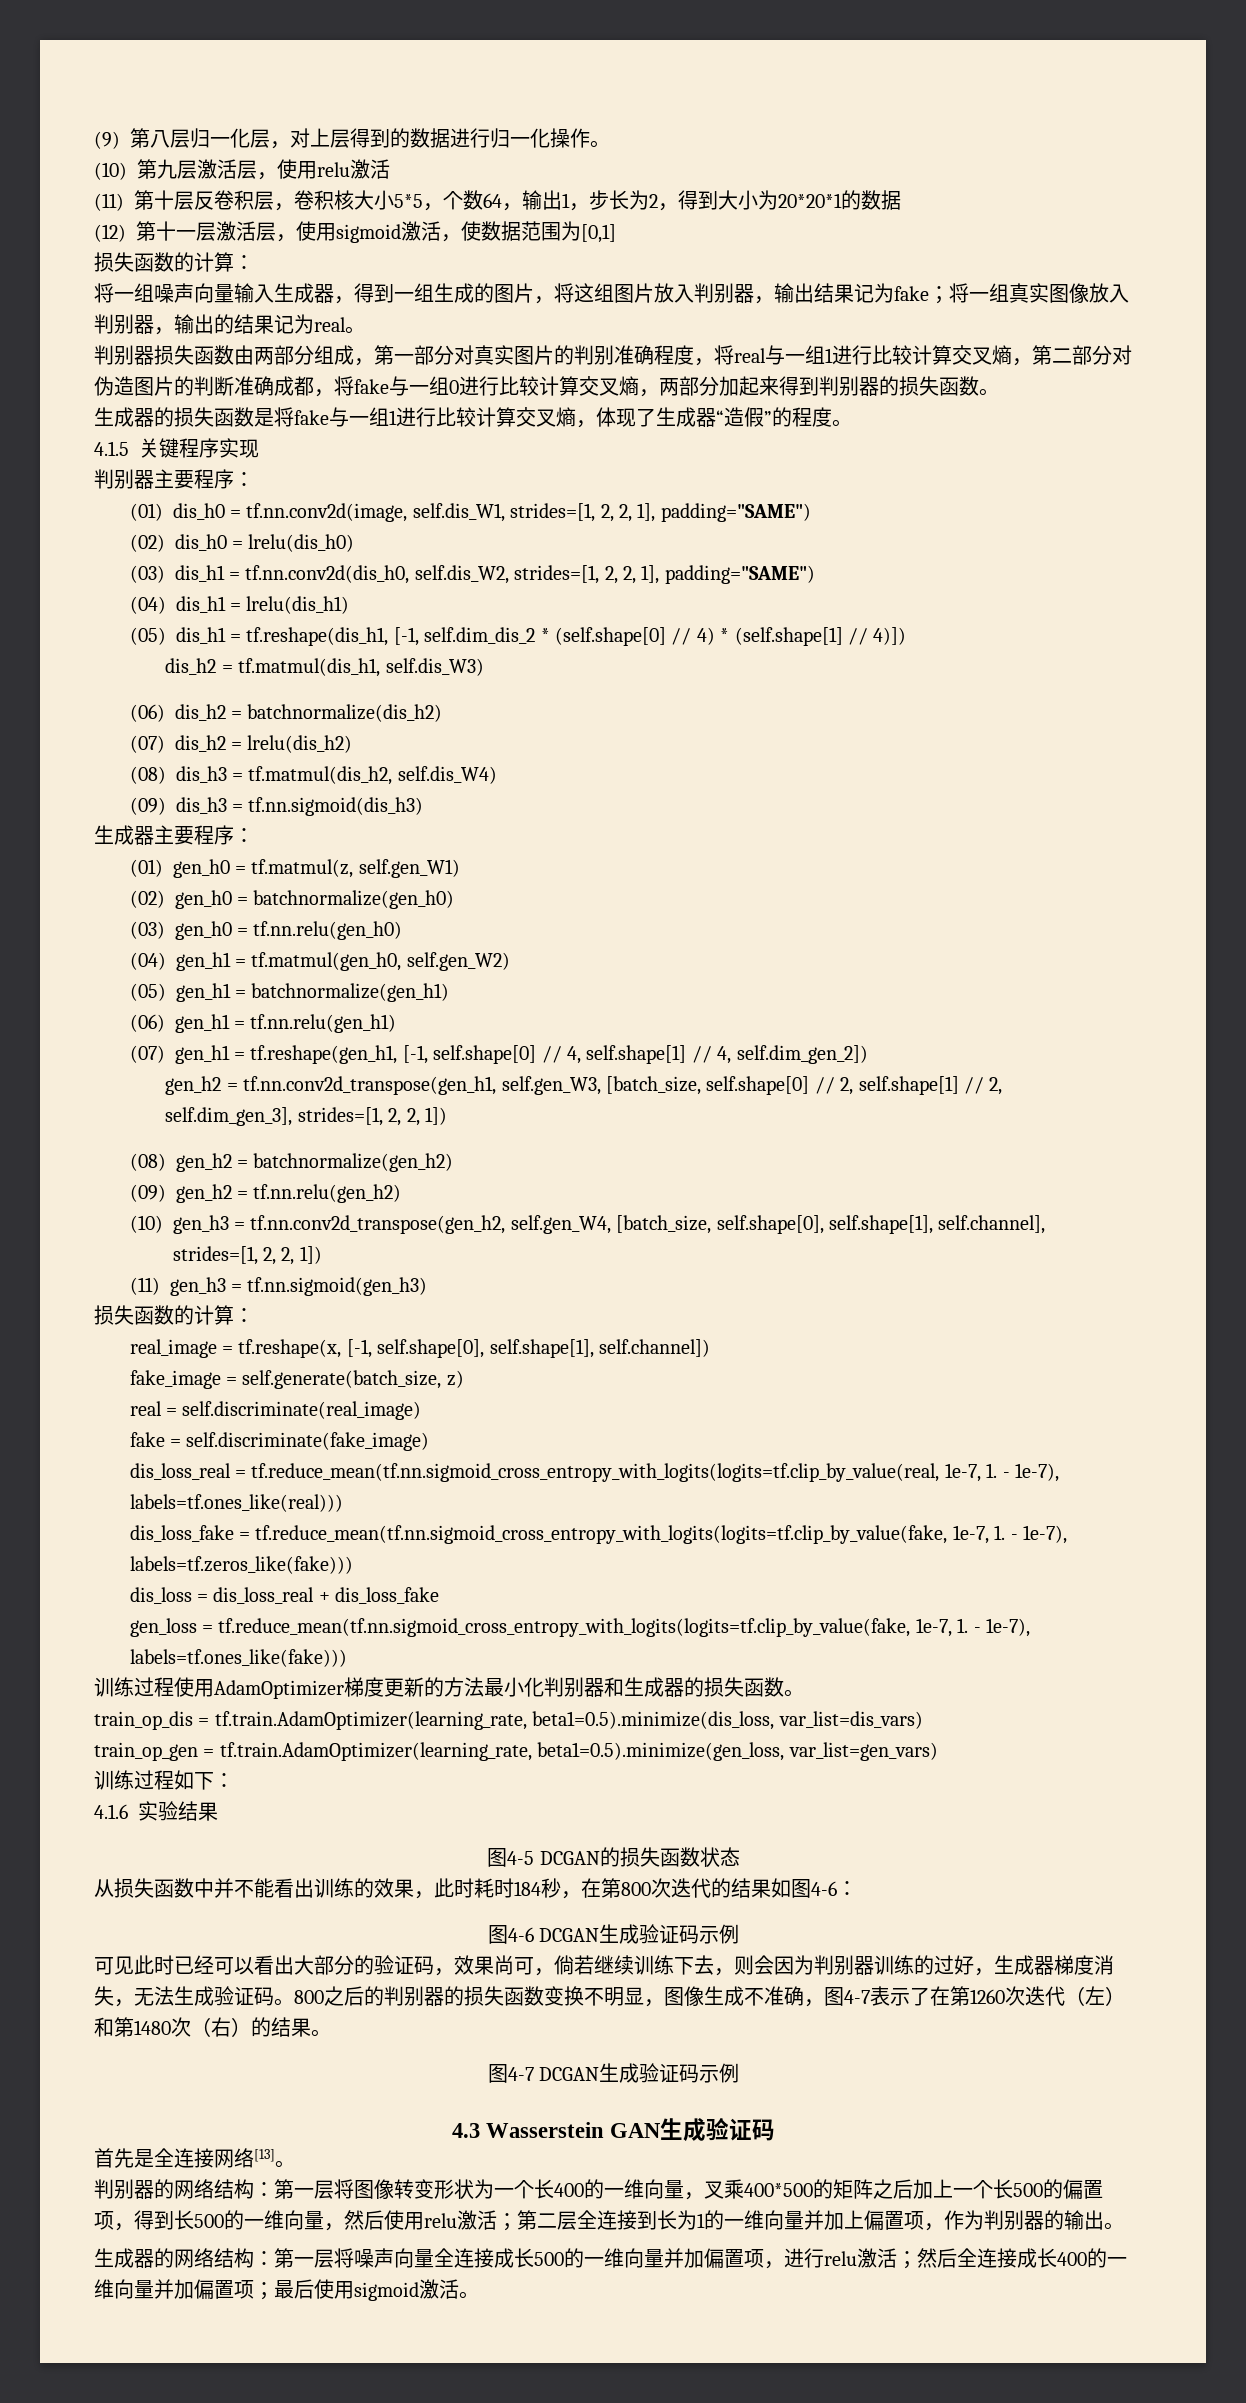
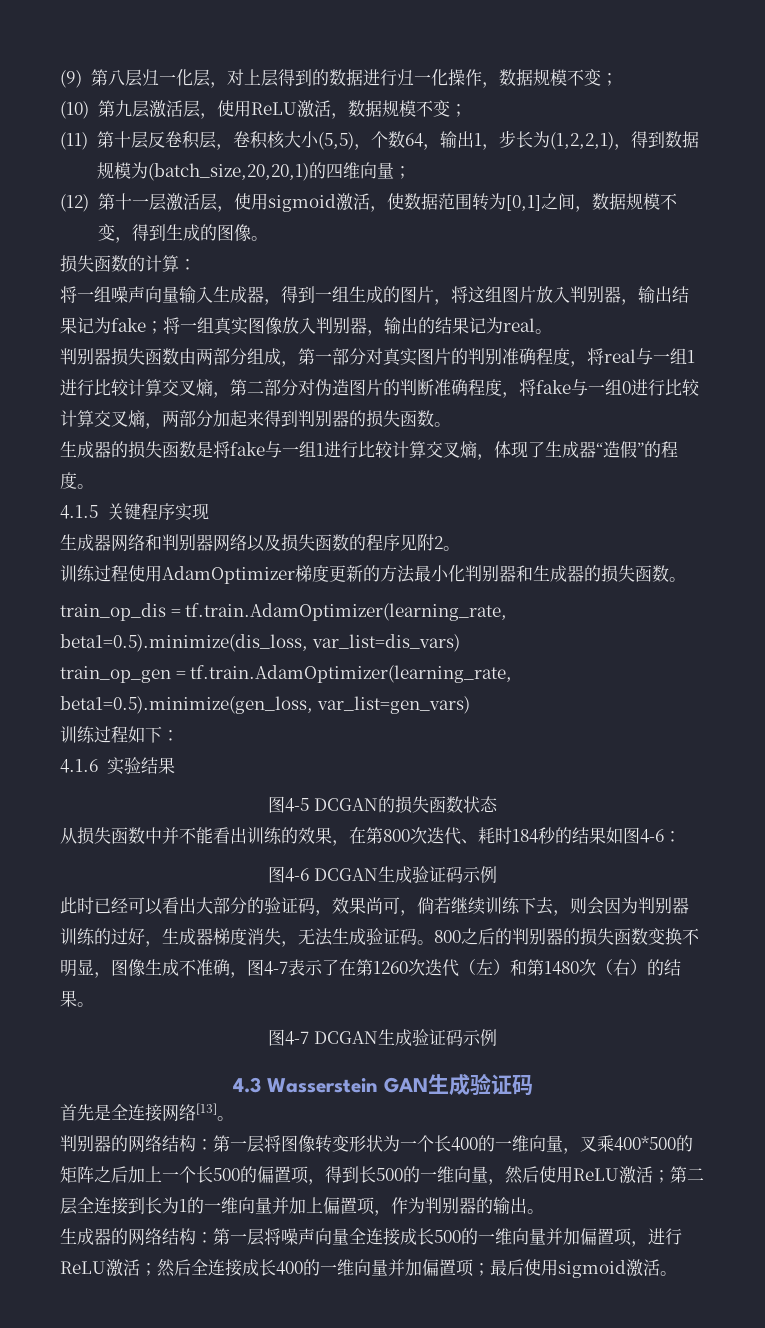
- (9)第八层归一化层，对上层得到的数据进行归一化操作。
+ (9)第八层归一化层，对上层得到的数据进行归一化操作，数据规模不变；
- (10)第九层激活层，使用relu激活
+ (10)第九层激活层，使用ReLU激活，数据规模不变；
- (11)第十层反卷积层，卷积核大小5*5，个数64，输出1，步长为2，得到大小为20*20*1的数据
+ (11)第十层反卷积层，卷积核大小(5,5)，个数64，输出1，步长为(1,2,2,1)，得到数据规模为(batch_size,20,20,1)的四维向量；
- (12)第十一层激活层，使用sigmoid激活，使数据范围为[0,1]
+ (12)第十一层激活层，使用sigmoid激活，使数据范围转为[0,1]之间，数据规模不变，得到生成的图像。
- 判别器损失函数由两部分组成，第一部分对真实图片的判别准确程度，将real与一组1进行比较计算交叉熵，第二部分对伪造图片的判断准确成都，将fake与一组0进行比较计算交叉熵，两部分加起来得到判别器的损失函数。
+ 判别器损失函数由两部分组成，第一部分对真实图片的判别准确程度，将real与一组1进行比较计算交叉熵，第二部分对伪造图片的判断准确程度，将fake与一组0进行比较计算交叉熵，两部分加起来得到判别器的损失函数。
- 判别器主要程序：
- (01) dis_h0 = tf.nn.conv2d(image, self.dis_W1, strides=[1, 2, 2, 1], padding="SAME")
- (02) dis_h0 = lrelu(dis_h0)
- (03) dis_h1 = tf.nn.conv2d(dis_h0, self.dis_W2, strides=[1, 2, 2, 1], padding="SAME")
- (04) dis_h1 = lrelu(dis_h1)
- (05) dis_h1 = tf.reshape(dis_h1, [-1, self.dim_dis_2 * (self.shape[0] // 4) * (self.shape[1] // 4)])
- dis_h2 = tf.matmul(dis_h1, self.dis_W3)
- (06) dis_h2 = batchnormalize(dis_h2)
- (07) dis_h2 = lrelu(dis_h2)
- (08) dis_h3 = tf.matmul(dis_h2, self.dis_W4)
- (09) dis_h3 = tf.nn.sigmoid(dis_h3)
- 生成器主要程序：
- (01) gen_h0 = tf.matmul(z, self.gen_W1)
- (02) gen_h0 = batchnormalize(gen_h0)
- (03) gen_h0 = tf.nn.relu(gen_h0)
- (04) gen_h1 = tf.matmul(gen_h0, self.gen_W2)
- (05) gen_h1 = batchnormalize(gen_h1)
- (06) gen_h1 = tf.nn.relu(gen_h1)
- (07) gen_h1 = tf.reshape(gen_h1, [-1, self.shape[0] // 4, self.shape[1] // 4, self.dim_gen_2])
- gen_h2 = tf.nn.conv2d_transpose(gen_h1, self.gen_W3, [batch_size, self.shape[0] // 2, self.shape[1] // 2, self.dim_gen_3], strides=[1, 2, 2, 1])
- (08) gen_h2 = batchnormalize(gen_h2)
- (09) gen_h2 = tf.nn.relu(gen_h2)
- (10) gen_h3 = tf.nn.conv2d_transpose(gen_h2, self.gen_W4, [batch_size, self.shape[0], self.shape[1], self.channel], strides=[1, 2, 2, 1])
- (11) gen_h3 = tf.nn.sigmoid(gen_h3)
- 损失函数的计算：
- real_image = tf.reshape(x, [-1, self.shape[0], self.shape[1], self.channel])
- fake_image = self.generate(batch_size, z)
- real = self.discriminate(real_image)
- fake = self.discriminate(fake_image)
- dis_loss_real = tf.reduce_mean(tf.nn.sigmoid_cross_entropy_with_logits(logits=tf.clip_by_value(real, 1e-7, 1. - 1e-7), labels=tf.ones_like(real)))
- dis_loss_fake = tf.reduce_mean(tf.nn.sigmoid_cross_entropy_with_logits(logits=tf.clip_by_value(fake, 1e-7, 1. - 1e-7), labels=tf.zeros_like(fake)))
- dis_loss = dis_loss_real + dis_loss_fake
- gen_loss = tf.reduce_mean(tf.nn.sigmoid_cross_entropy_with_logits(logits=tf.clip_by_value(fake, 1e-7, 1. - 1e-7), labels=tf.ones_like(fake)))
+ 生成器网络和判别器网络以及损失函数的程序见附2。
- 从损失函数中并不能看出训练的效果，此时耗时184秒，在第800次迭代的结果如图4-6：
+ 从损失函数中并不能看出训练的效果，在第800次迭代、耗时184秒的结果如图4-6：
- 可见此时已经可以看出大部分的验证码，效果尚可，倘若继续训练下去，则会因为判别器训练的过好，生成器梯度消失，无法生成验证码。
+ 此时已经可以看出大部分的验证码，效果尚可，倘若继续训练下去，则会因为判别器训练的过好，生成器梯度消失，无法生成验证码。
- 判别器的网络结构：第一层将图像转变形状为一个长400的一维向量，叉乘400*500的矩阵之后加上一个长500的偏置项，得到长500的一维向量，然后使用relu激活；第二层全连接到长为1的一维向量并加上偏置项，作为判别器的输出。
+ 判别器的网络结构：第一层将图像转变形状为一个长400的一维向量，叉乘400*500的矩阵之后加上一个长500的偏置项，得到长500的一维向量，然后使用ReLU激活；第二层全连接到长为1的一维向量并加上偏置项，作为判别器的输出。
- 生成器的网络结构：第一层将噪声向量全连接成长500的一维向量并加偏置项，进行relu激活；然后全连接成长400的一维向量并加偏置项；最后使用sigmoid激活。
+ 生成器的网络结构：第一层将噪声向量全连接成长500的一维向量并加偏置项，进行ReLU激活；然后全连接成长400的一维向量并加偏置项；最后使用sigmoid激活。

